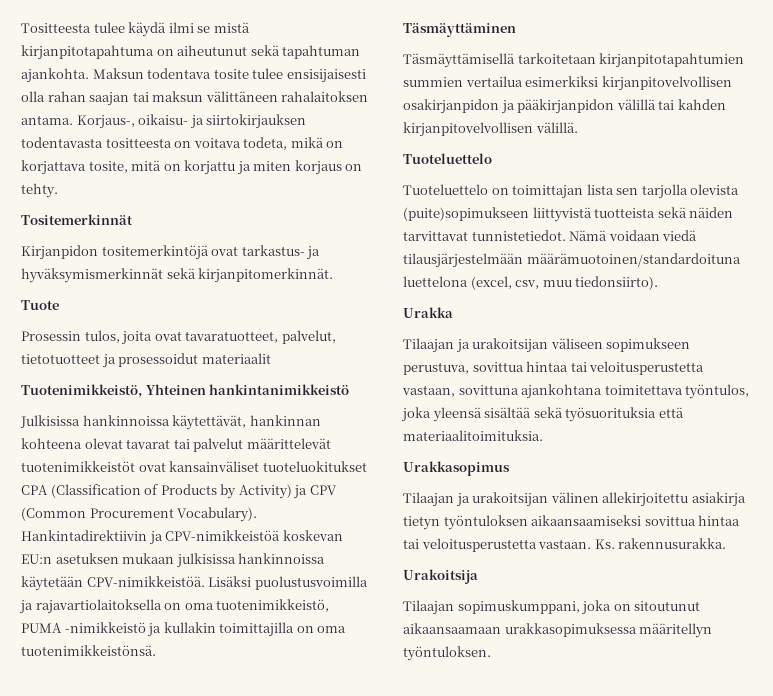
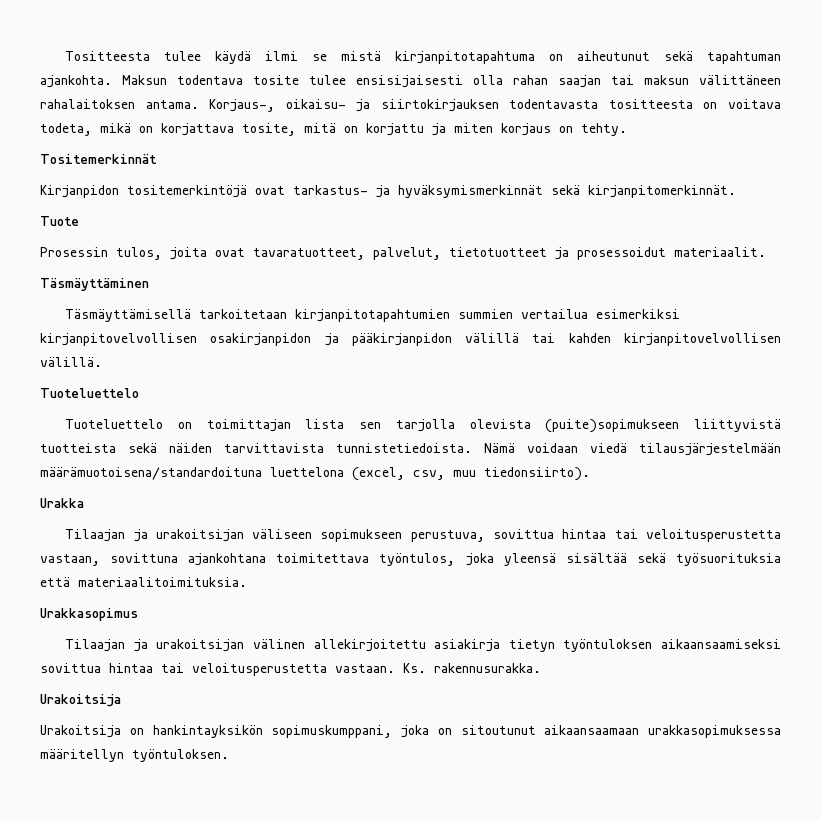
- Prosessin tulos, joita ovat tavaratuotteet, palvelut, tietotuotteet ja prosessoidut materiaalit
- Tuotenimikkeistö, Yhteinen hankintanimikkeistö
- Julkisissa hankinnoissa käytettävät, hankinnan kohteena olevat tavarat tai palvelut määrittelevät tuotenimikkeistöt ovat kansainväliset tuoteluokitukset CPA (Classification of Products by Activity) ja CPV (Common Procurement Vocabulary). Hankintadirektiivin ja CPV-nimikkeistöä koskevan EU:n asetuksen mukaan julkisissa hankinnoissa käytetään CPV-nimikkeistöä. Lisäksi puolustusvoimilla ja rajavartiolaitoksella on oma tuotenimikkeistö, PUMA -nimikkeistö ja kullakin toimittajilla on oma tuotenimikkeistönsä.
+ Prosessin tulos, joita ovat tavaratuotteet, palvelut, tietotuotteet ja prosessoidut materiaalit.
- Tuoteluettelo on toimittajan lista sen tarjolla olevista (puite)sopimukseen liittyvistä tuotteista sekä näiden tarvittavat tunnistetiedot.
+ Tuoteluettelo on toimittajan lista sen tarjolla olevista (puite)sopimukseen liittyvistä tuotteista sekä näiden tarvittavista tunnistetiedoista.
- Nämä voidaan viedä tilausjärjestelmään määrämuotoinen/standardoituna luettelona (excel, csv, muu tiedonsiirto).
+ Nämä voidaan viedä tilausjärjestelmään määrämuotoisena/standardoituna luettelona (excel, csv, muu tiedonsiirto).
- Tilaajan sopimuskumppani, joka on sitoutunut aikaansaamaan urakkasopimuksessa määritellyn työntuloksen.
+ Urakoitsija on hankintayksikön sopimuskumppani, joka on sitoutunut aikaansaamaan urakkasopimuksessa määritellyn työntuloksen.

